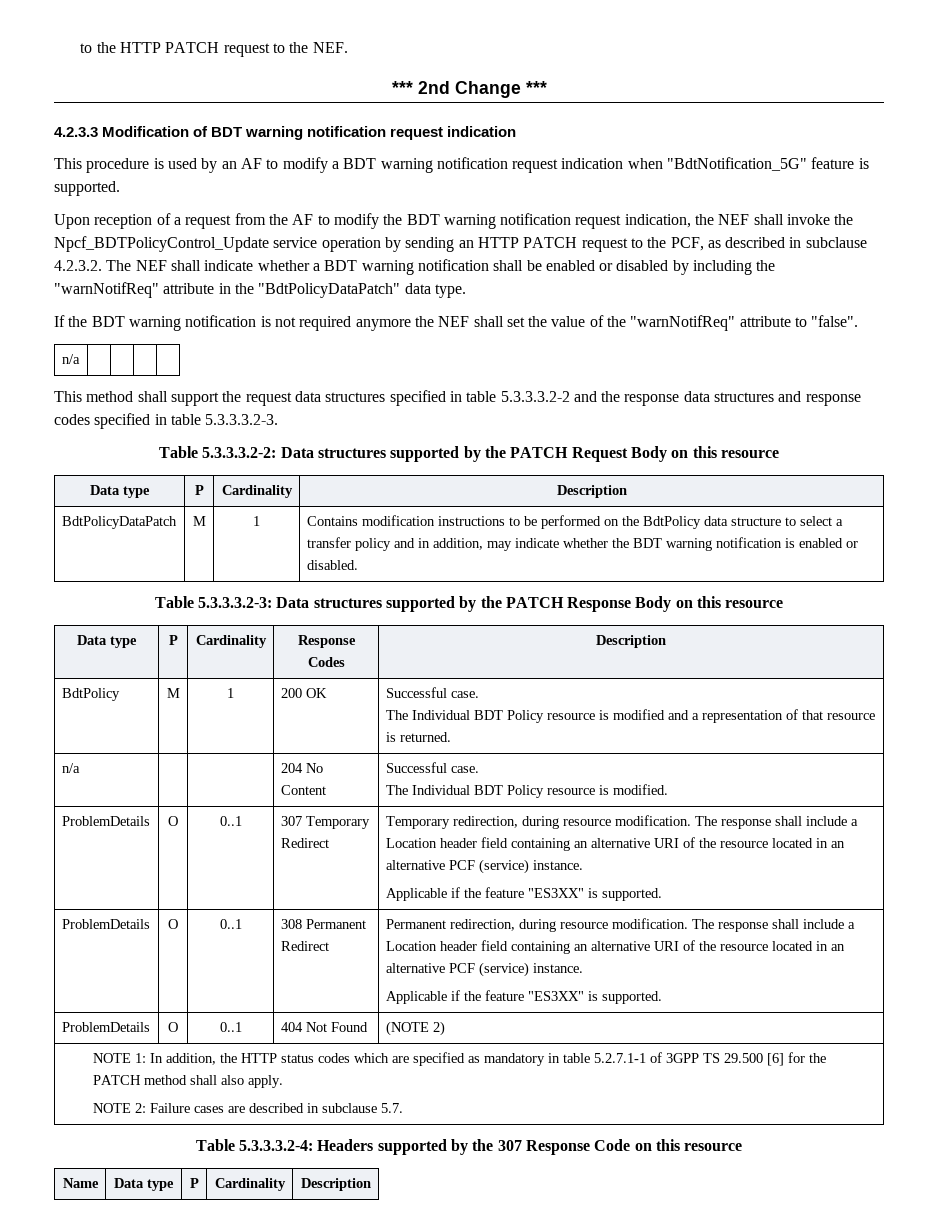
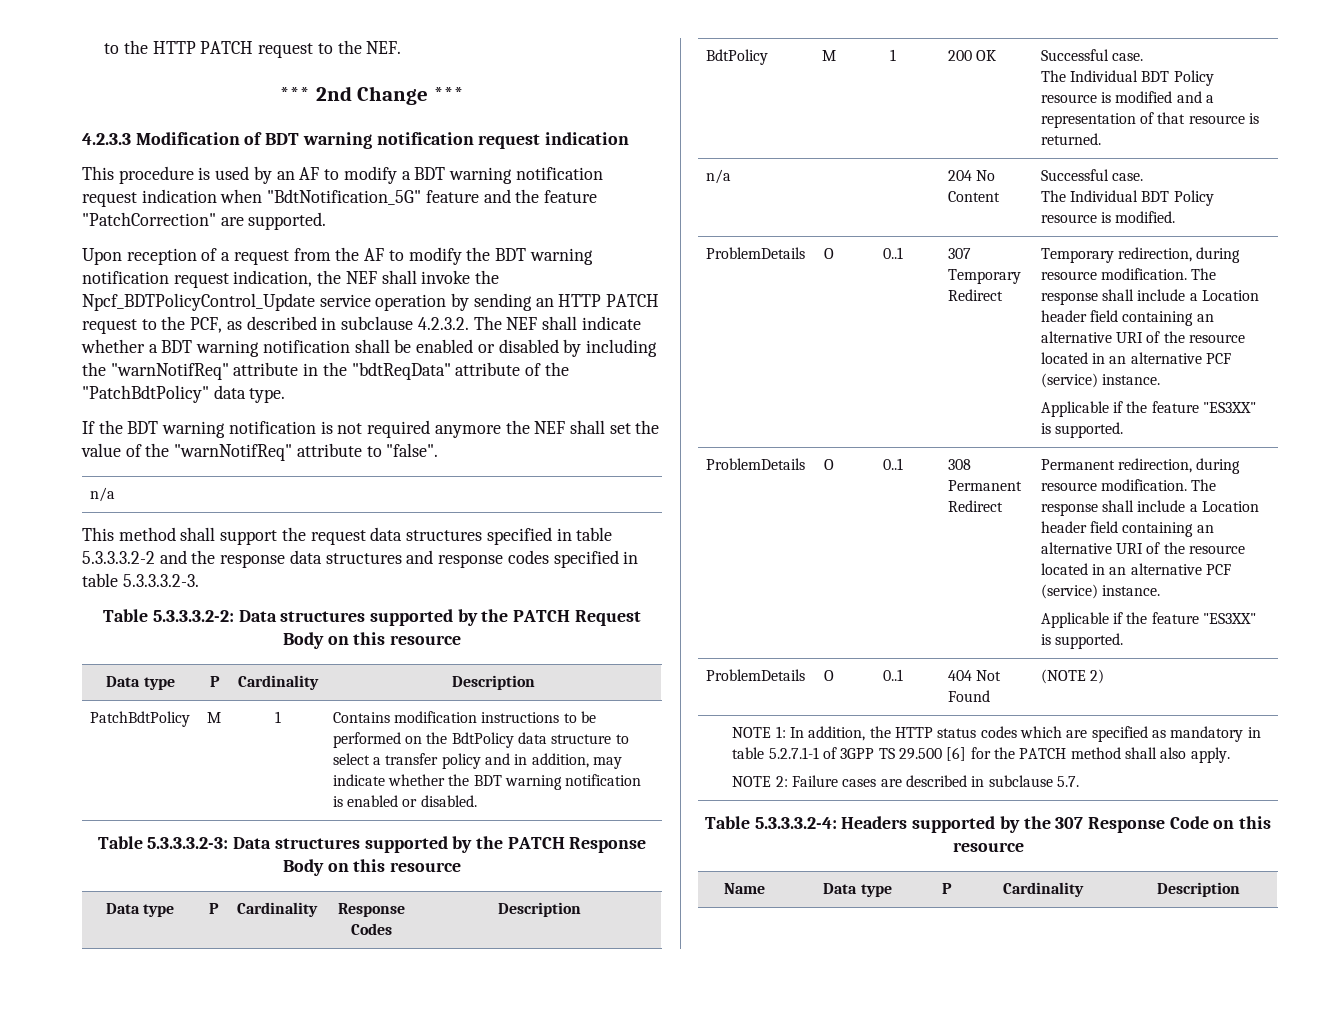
- This procedure is used by an AF to modify a BDT warning notification request indication when "BdtNotification_5G" feature is supported.
+ This procedure is used by an AF to modify a BDT warning notification request indication when "BdtNotification_5G" feature and the feature "PatchCorrection" are supported.
- Upon reception of a request from the AF to modify the BDT warning notification request indication, the NEF shall invoke the Npcf_BDTPolicyControl_Update service operation by sending an HTTP PATCH request to the PCF, as described in subclause 4.2.3.2. The NEF shall indicate whether a BDT warning notification shall be enabled or disabled by including the "warnNotifReq" attribute in the "BdtPolicyDataPatch" data type.
+ Upon reception of a request from the AF to modify the BDT warning notification request indication, the NEF shall invoke the Npcf_BDTPolicyControl_Update service operation by sending an HTTP PATCH request to the PCF, as described in subclause 4.2.3.2. The NEF shall indicate whether a BDT warning notification shall be enabled or disabled by including the "warnNotifReq" attribute in the "bdtReqData" attribute of the "PatchBdtPolicy" data type.
- BdtPolicyDataPatch | M | 1 | Contains modification instructions to be performed on the BdtPolicy data structure to select a transfer policy and in addition, may indicate whether the BDT warning notification is enabled or disabled.
+ PatchBdtPolicy | M | 1 | Contains modification instructions to be performed on the BdtPolicy data structure to select a transfer policy and in addition, may indicate whether the BDT warning notification is enabled or disabled.

